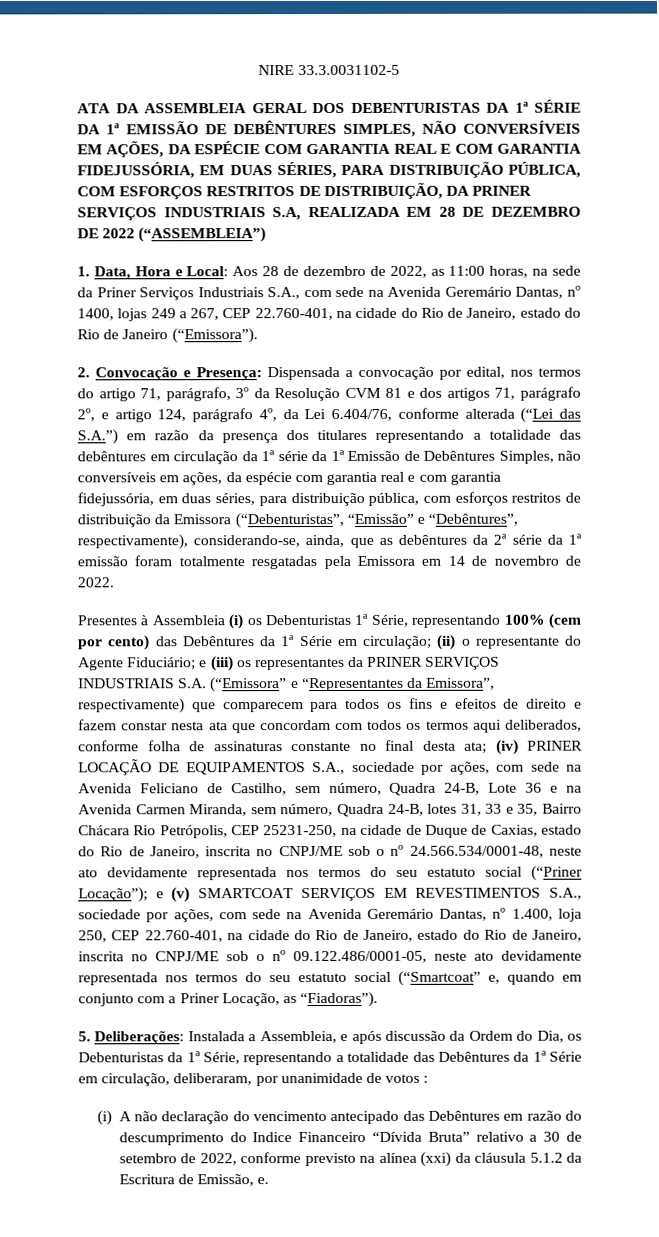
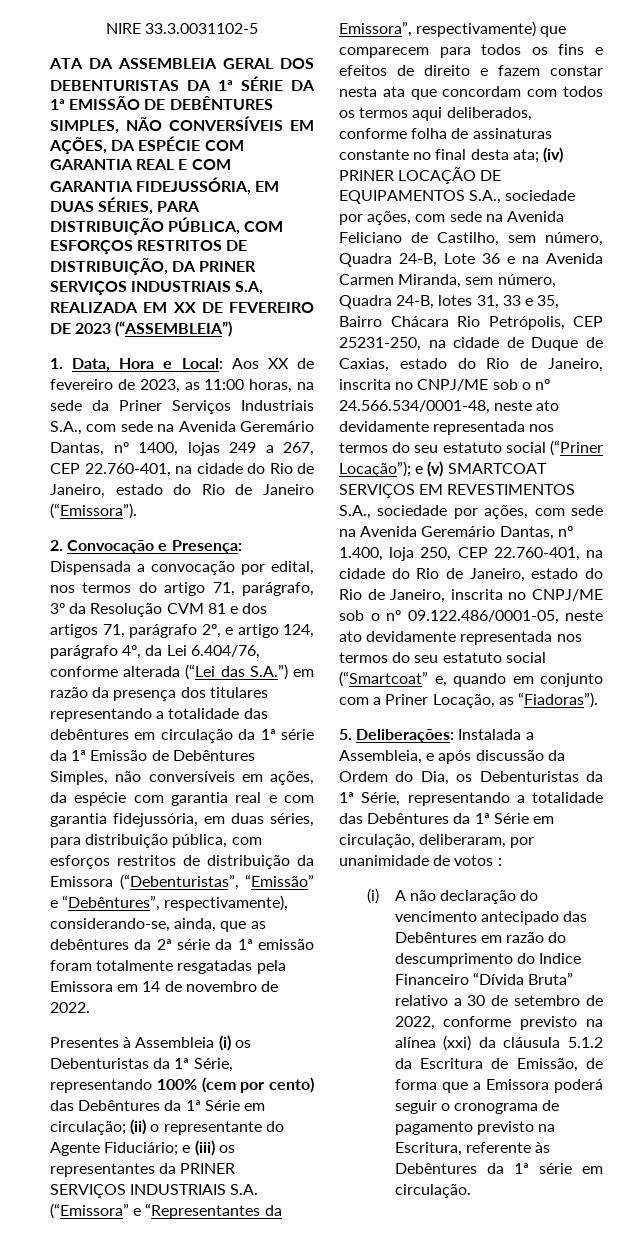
- ATA DA ASSEMBLEIA GERAL DOS DEBENTURISTAS DA 1ª SÉRIE DA 1ª EMISSÃO DE DEBÊNTURES SIMPLES, NÃO CONVERSÍVEIS EM AÇÕES, DA ESPÉCIE COM GARANTIA REAL E COM GARANTIA FIDEJUSSÓRIA, EM DUAS SÉRIES, PARA DISTRIBUIÇÃO PÚBLICA, COM ESFORÇOS RESTRITOS DE DISTRIBUIÇÃO, DA PRINER SERVIÇOS INDUSTRIAIS S.A, REALIZADA EM 28 DE DEZEMBRO DE 2022 (“ASSEMBLEIA”)
+ ATA DA ASSEMBLEIA GERAL DOS DEBENTURISTAS DA 1ª SÉRIE DA 1ª EMISSÃO DE DEBÊNTURES SIMPLES, NÃO CONVERSÍVEIS EM AÇÕES, DA ESPÉCIE COM GARANTIA REAL E COM GARANTIA FIDEJUSSÓRIA, EM DUAS SÉRIES, PARA DISTRIBUIÇÃO PÚBLICA, COM ESFORÇOS RESTRITOS DE DISTRIBUIÇÃO, DA PRINER SERVIÇOS INDUSTRIAIS S.A, REALIZADA EM XX DE FEVEREIRO DE 2023 (“ASSEMBLEIA”)
- 1. Data, Hora e Local: Aos 28 de dezembro de 2022, as 11:00 horas, na sede da Priner Serviços Industriais S.A., com sede na Avenida Geremário Dantas, nº 1400, lojas 249 a 267, CEP 22.760-401, na cidade do Rio de Janeiro, estado do Rio de Janeiro (“Emissora”).
+ 1. Data, Hora e Local: Aos XX de fevereiro de 2023, as 11:00 horas, na sede da Priner Serviços Industriais S.A., com sede na Avenida Geremário Dantas, nº 1400, lojas 249 a 267, CEP 22.760-401, na cidade do Rio de Janeiro, estado do Rio de Janeiro (“Emissora”).
- Presentes à Assembleia (i) os Debenturistas 1ª Série, representando 100% (cem por cento) das Debêntures da 1ª Série em circulação;
+ Presentes à Assembleia (i) os Debenturistas da 1ª Série, representando 100% (cem por cento) das Debêntures da 1ª Série em circulação;
- (i) A não declaração do vencimento antecipado das Debêntures em razão do descumprimento do Indice Financeiro “Dívida Bruta” relativo a 30 de setembro de 2022, conforme previsto na alínea (xxi) da cláusula 5.1.2 da Escritura de Emissão, e.
+ (i) A não declaração do vencimento antecipado das Debêntures em razão do descumprimento do Indice Financeiro “Dívida Bruta” relativo a 30 de setembro de 2022, conforme previsto na alínea (xxi) da cláusula 5.1.2 da Escritura de Emissão, de forma que a Emissora poderá seguir o cronograma de pagamento previsto na Escritura, referente às Debêntures da 1ª série em circulação.

